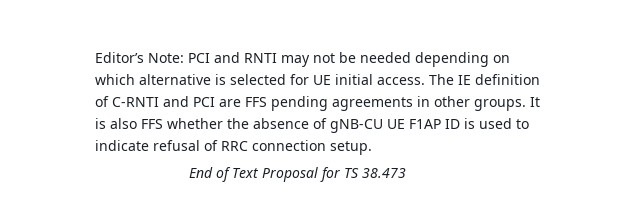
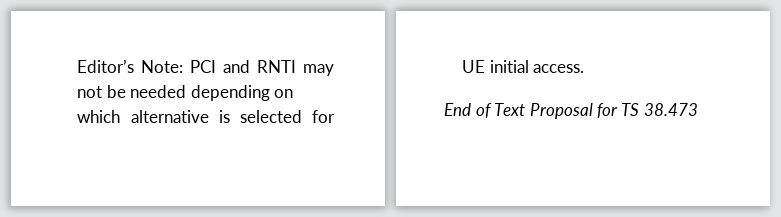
- The IE definition of C-RNTI and PCI are FFS pending agreements in other groups. It is also FFS whether the absence of gNB-CU UE F1AP ID is used to indicate refusal of RRC connection setup.

